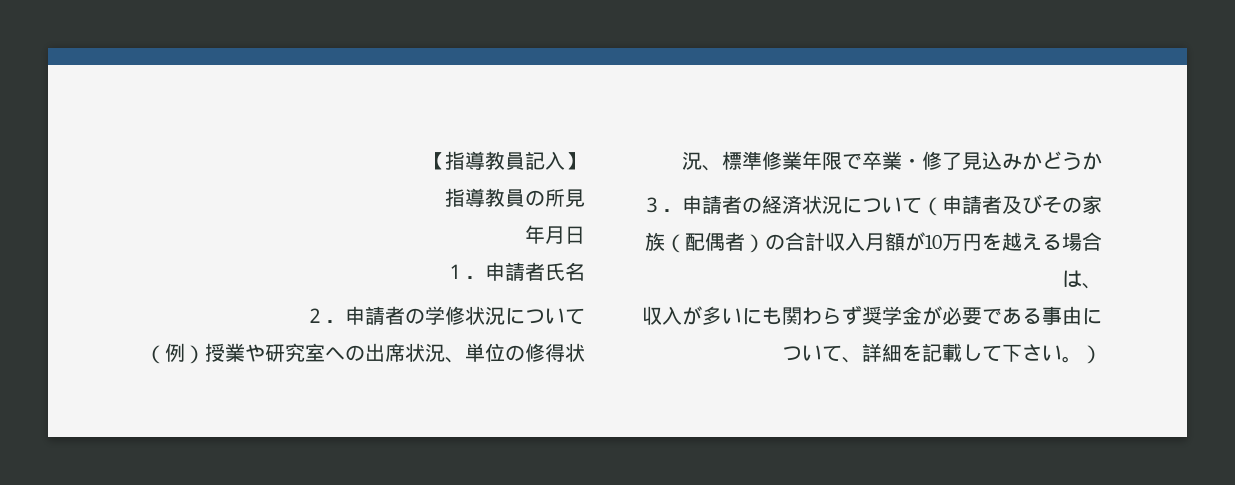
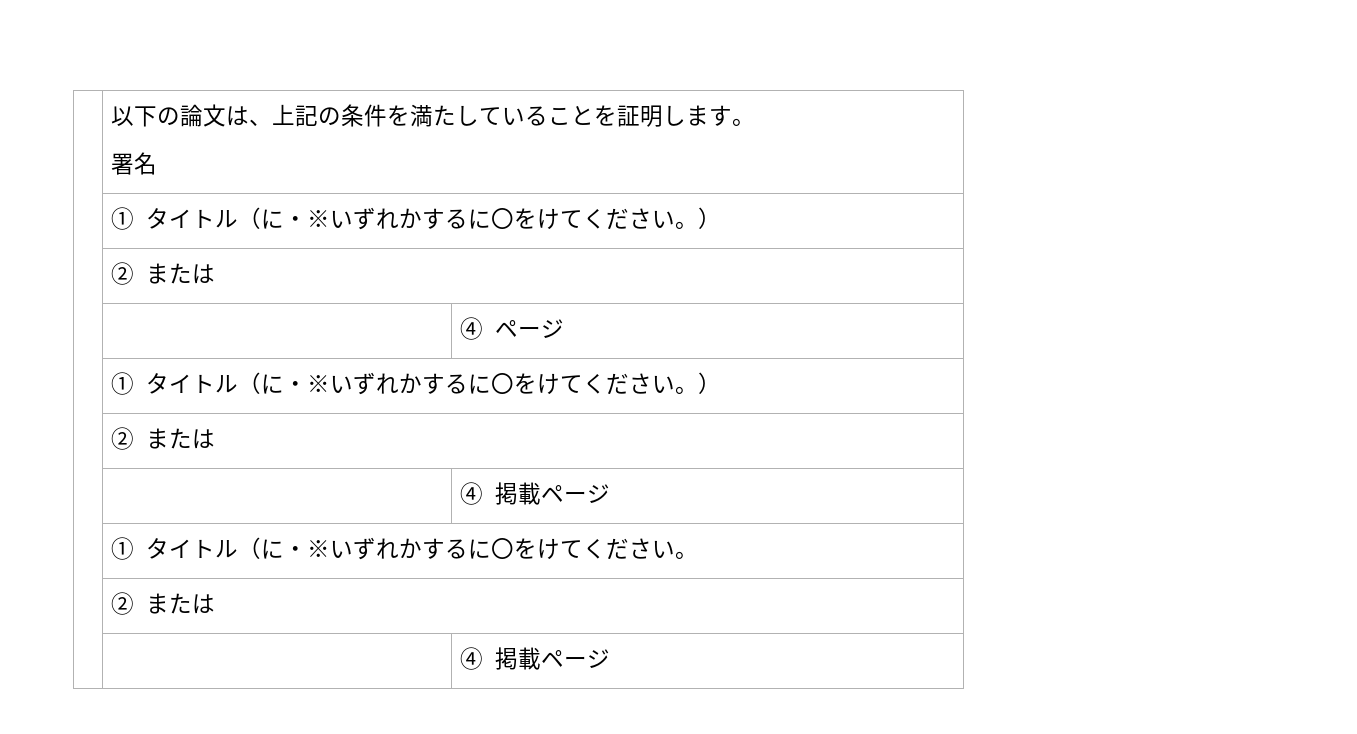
- 【指導教員記入】
- 指導教員の所見
- 年月日
- １．申請者氏名
- ２．申請者の学修状況について
- （例）授業や研究室への出席状況、単位の修得状況、標準修業年限で卒業・修了見込みかどうか
- ３．申請者の経済状況について（申請者及びその家族（配偶者）の合計収入月額が10万円を越える場合は、
- 収入が多いにも関わらず奨学金が必要である事由について、詳細を記載して下さい。）
+ | 以下の論文は、上記の条件を満たしていることを証明します。
+ 署名
+ | ①タイトル（に・※いずれかするに〇をけてください。）
+ | ②または
+ | | ④ページ
+ | ①タイトル（に・※いずれかするに〇をけてください。）
+ | ②または
+ | | ④掲載ページ
+ | ①タイトル（に・※いずれかするに〇をけてください。
+ | ②または
+ | | ④掲載ページ

